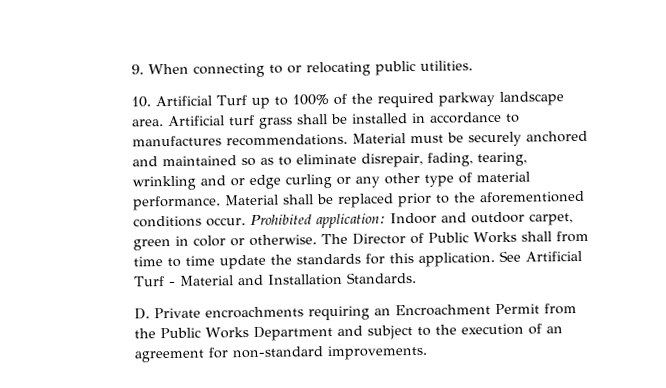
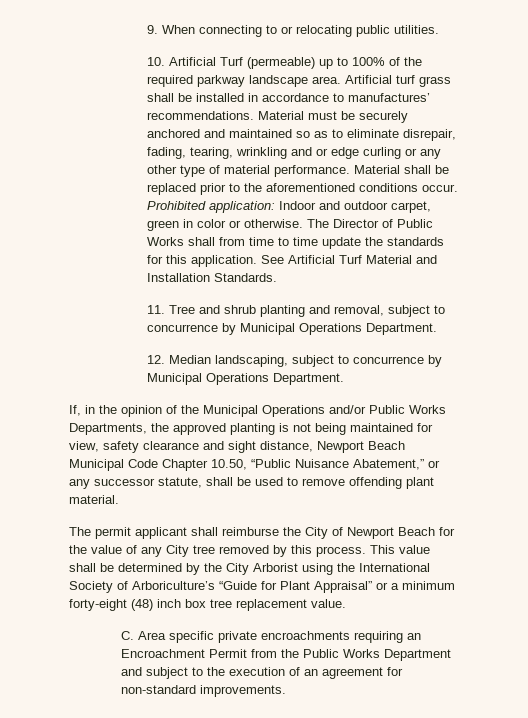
- 10. Artificial Turf up to 100% of the required parkway landscape area.
+ 10. Artificial Turf (permeable) up to 100% of the required parkway landscape area.
- Artificial turf grass shall be installed in accordance to manufactures recommendations.
+ Artificial turf grass shall be installed in accordance to manufactures’ recommendations.
- See Artificial Turf - Material and Installation Standards.
+ See Artificial Turf Material and Installation Standards.
- D. Private encroachments requiring an Encroachment Permit from the Public Works Department and subject to the execution of an agreement for non-standard improvements.
+ 11. Tree and shrub planting and removal, subject to concurrence by Municipal Operations Department.
+ 12. Median landscaping, subject to concurrence by Municipal Operations Department.
+ If, in the opinion of the Municipal Operations and/or Public Works Departments, the approved planting is not being maintained for view, safety clearance and sight distance, Newport Beach Municipal Code Chapter 10.50, “Public Nuisance Abatement,” or any successor statute, shall be used to remove offending plant material.
+ The permit applicant shall reimburse the City of Newport Beach for the value of any City tree removed by this process. This value shall be determined by the City Arborist using the International Society of Arboriculture’s “Guide for Plant Appraisal” or a minimum forty-eight (48) inch box tree replacement value.
+ C. Area specific private encroachments requiring an Encroachment Permit from the Public Works Department and subject to the execution of an agreement for non-standard improvements.

